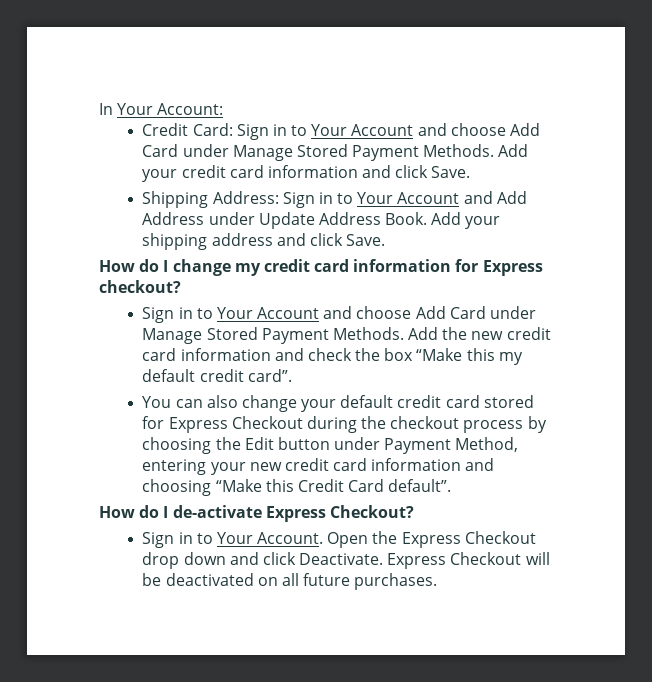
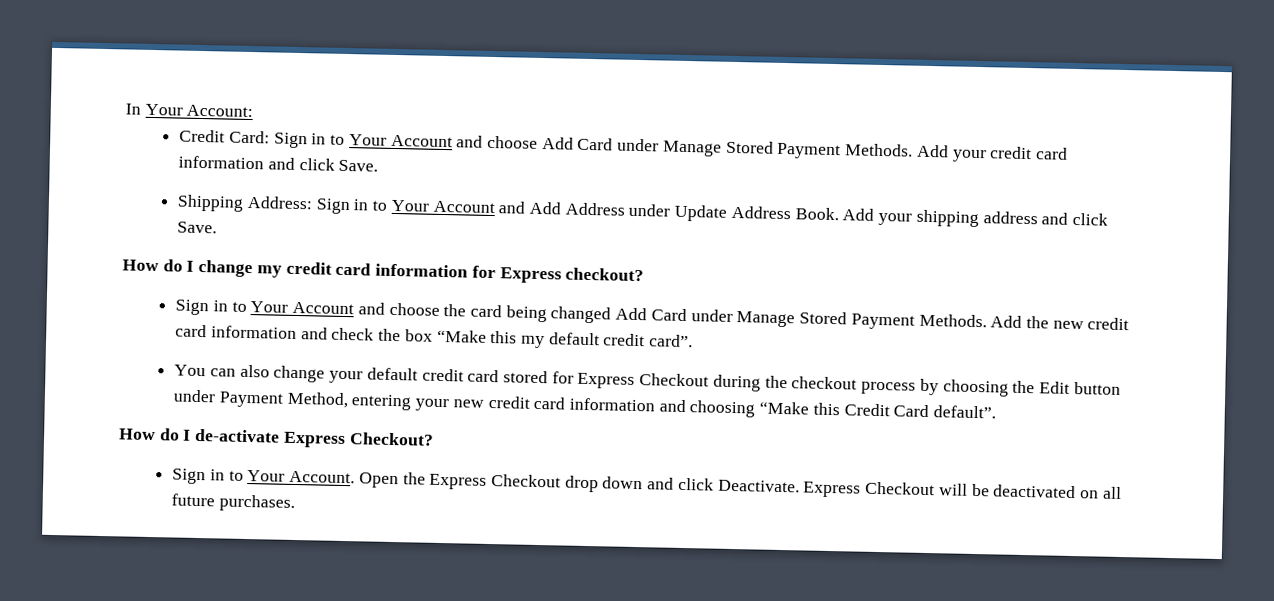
  How do I change my credit card information for Express checkout?
- Sign in to Your Account and choose Add Card under Manage Stored Payment Methods.
+ Sign in to Your Account and choose the card being changed Add Card under Manage Stored Payment Methods.

